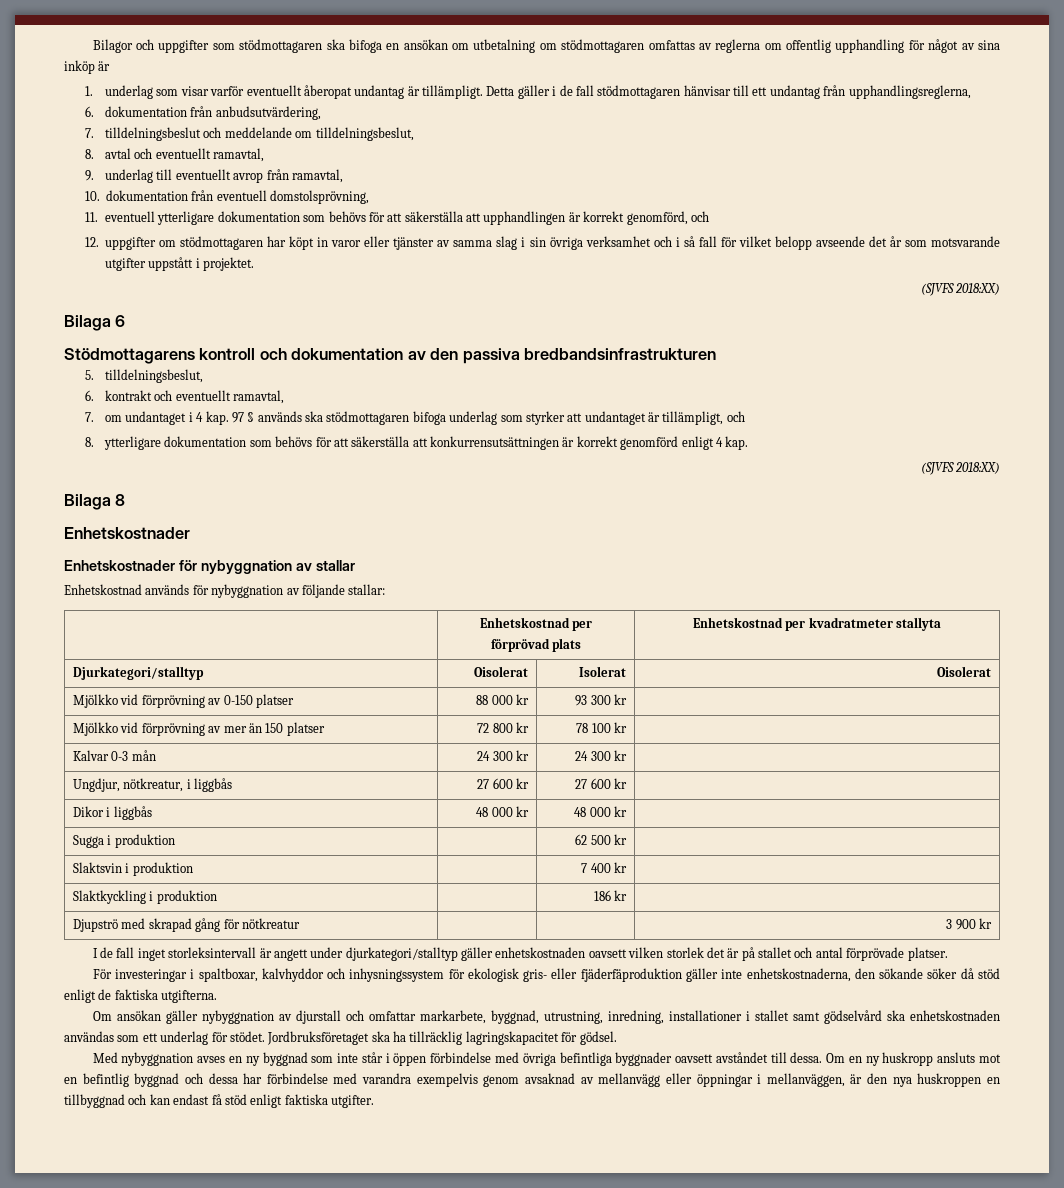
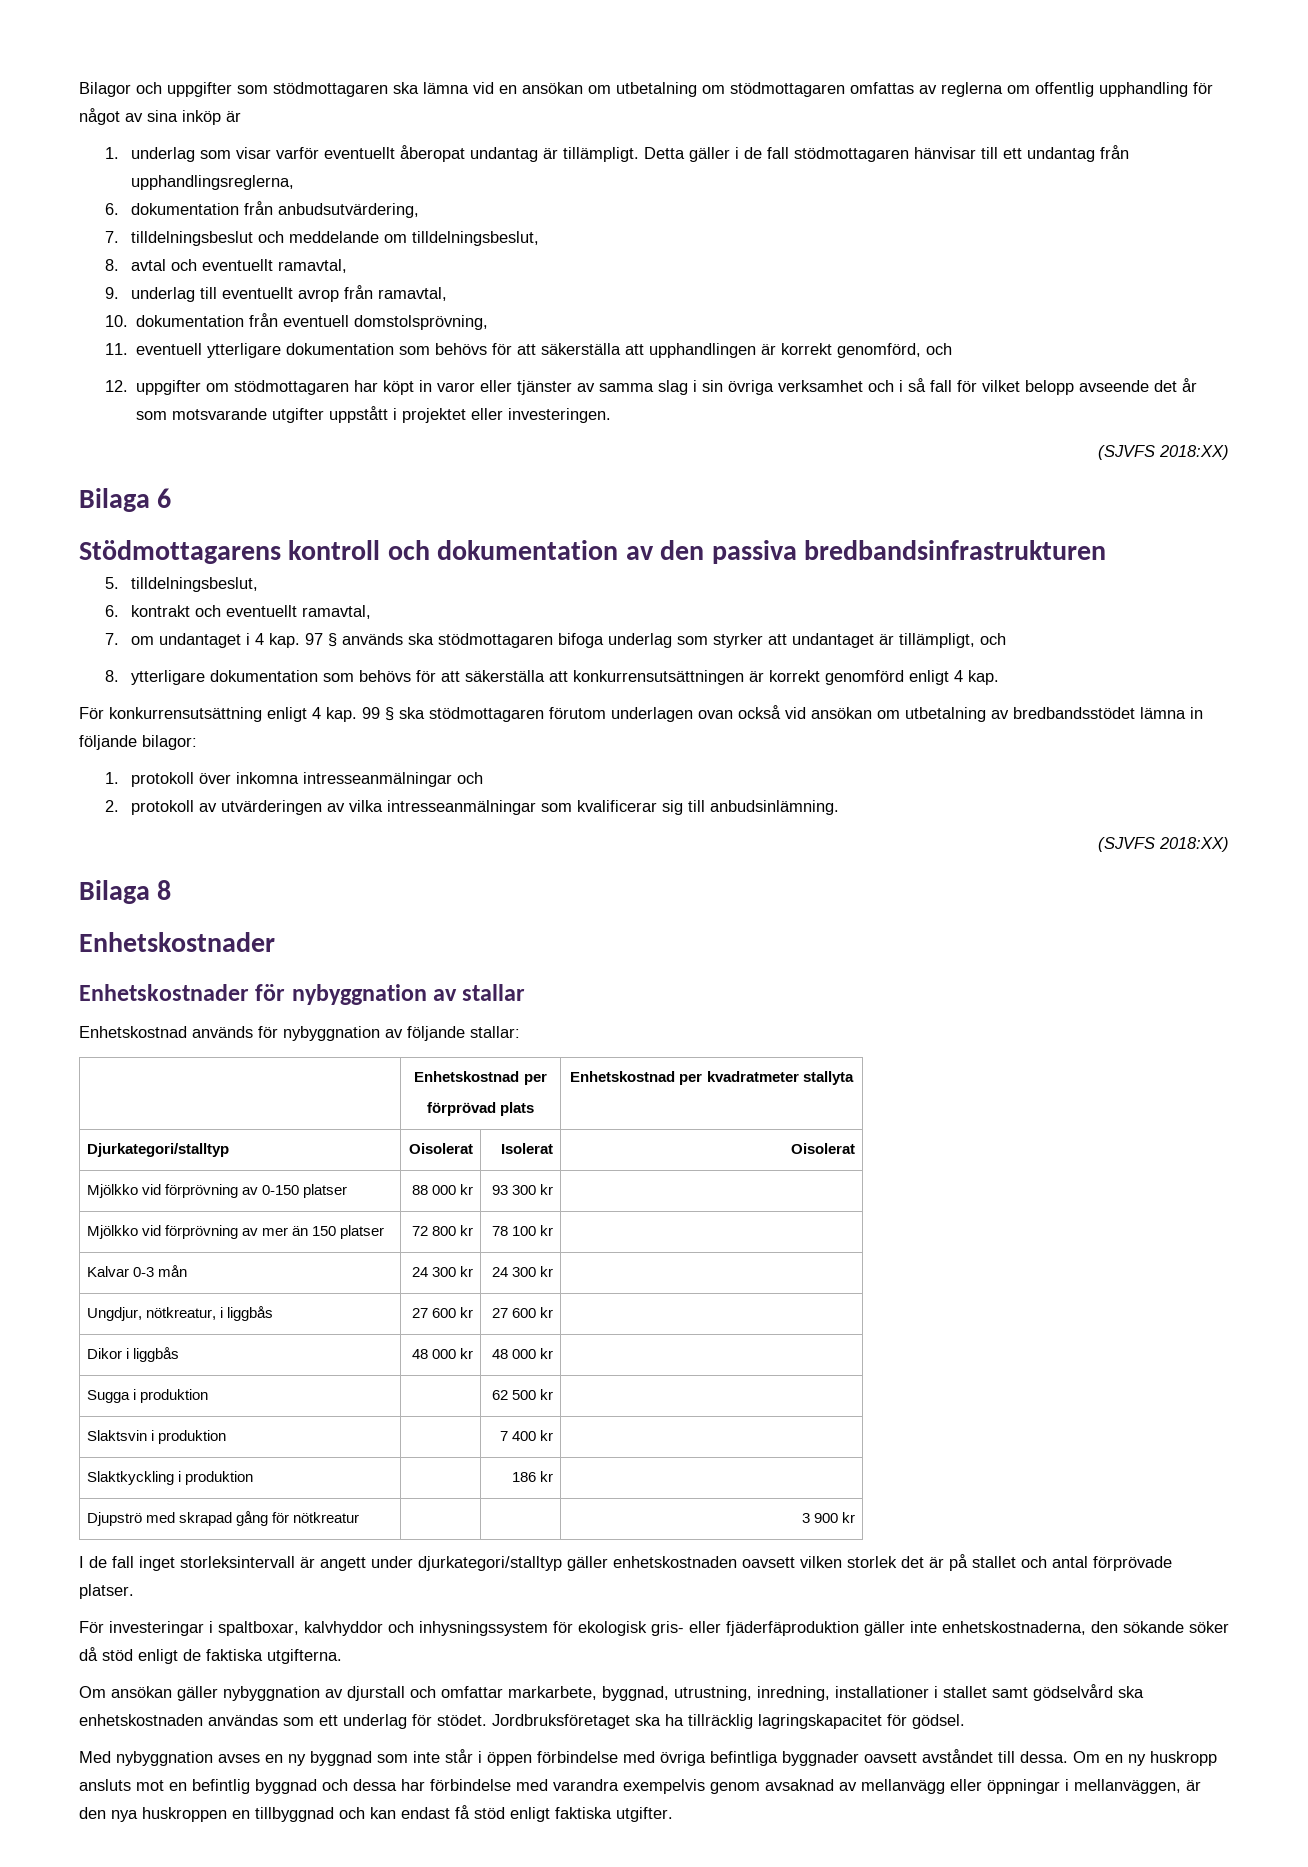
- Bilagor och uppgifter som stödmottagaren ska bifoga en ansökan om utbetalning om stödmottagaren omfattas av reglerna om offentlig upphandling för något av sina inköp är
+ Bilagor och uppgifter som stödmottagaren ska lämna vid en ansökan om utbetalning om stödmottagaren omfattas av reglerna om offentlig upphandling för något av sina inköp är
- 12. uppgifter om stödmottagaren har köpt in varor eller tjänster av samma slag i sin övriga verksamhet och i så fall för vilket belopp avseende det år som motsvarande utgifter uppstått i projektet.
+ 12. uppgifter om stödmottagaren har köpt in varor eller tjänster av samma slag i sin övriga verksamhet och i så fall för vilket belopp avseende det år som motsvarande utgifter uppstått i projektet eller investeringen.
+ För konkurrensutsättning enligt 4 kap. 99 § ska stödmottagaren förutom underlagen ovan också vid ansökan om utbetalning av bredbandsstödet lämna in följande bilagor:
+ 1. protokoll över inkomna intresseanmälningar och
+ 2. protokoll av utvärderingen av vilka intresseanmälningar som kvalificerar sig till anbudsinlämning.

